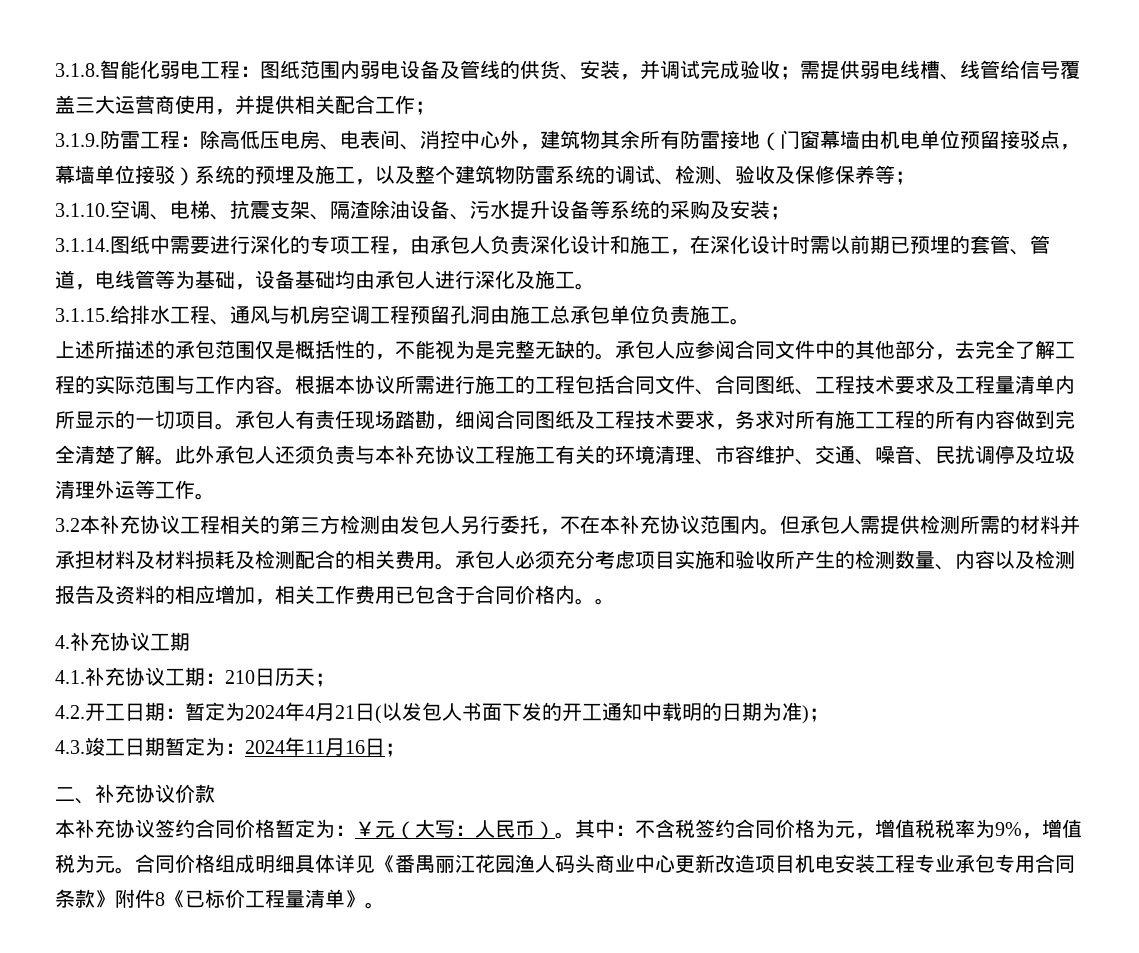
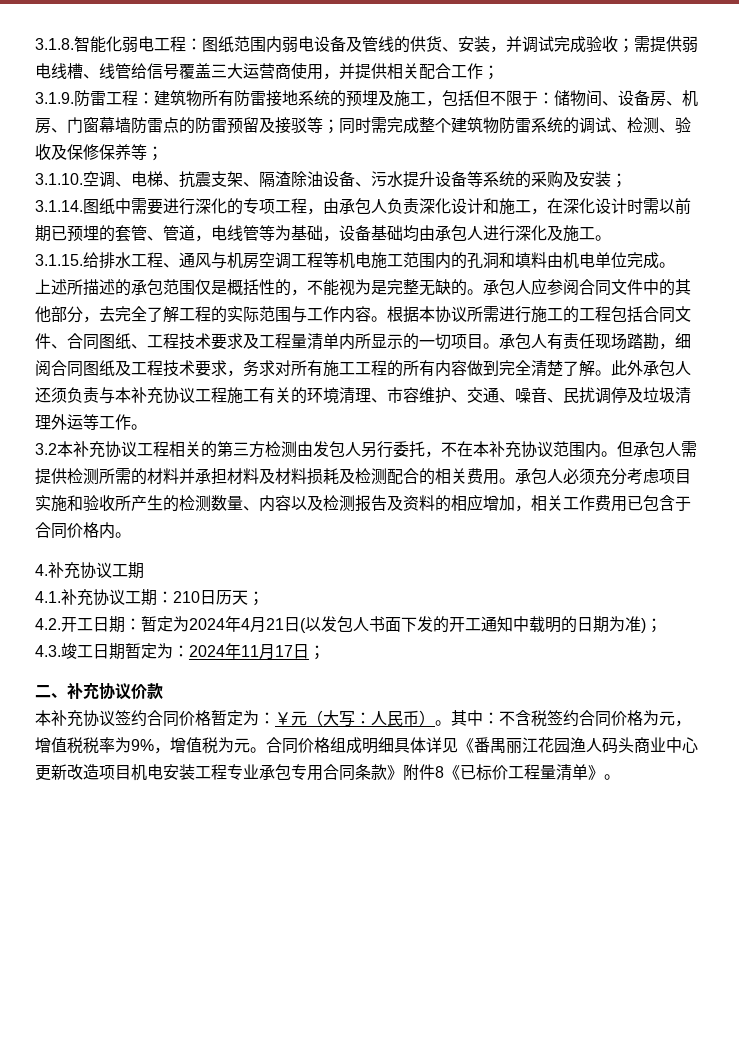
- 3.1.9.防雷工程：除高低压电房、电表间、消控中心外，建筑物其余所有防雷接地（门窗幕墙由机电单位预留接驳点，幕墙单位接驳）系统的预埋及施工，以及整个建筑物防雷系统的调试、检测、验收及保修保养等；
+ 3.1.9.防雷工程：建筑物所有防雷接地系统的预埋及施工，包括但不限于：储物间、设备房、机房、门窗幕墙防雷点的防雷预留及接驳等；同时需完成整个建筑物防雷系统的调试、检测、验收及保修保养等；
- 3.1.15.给排水工程、通风与机房空调工程预留孔洞由施工总承包单位负责施工。
+ 3.1.15.给排水工程、通风与机房空调工程等机电施工范围内的孔洞和填料由机电单位完成。
- 承包人必须充分考虑项目实施和验收所产生的检测数量、内容以及检测报告及资料的相应增加，相关工作费用已包含于合同价格内。。
+ 承包人必须充分考虑项目实施和验收所产生的检测数量、内容以及检测报告及资料的相应增加，相关工作费用已包含于合同价格内。
- 4.3.竣工日期暂定为：2024年11月16日；
+ 4.3.竣工日期暂定为：2024年11月17日；

